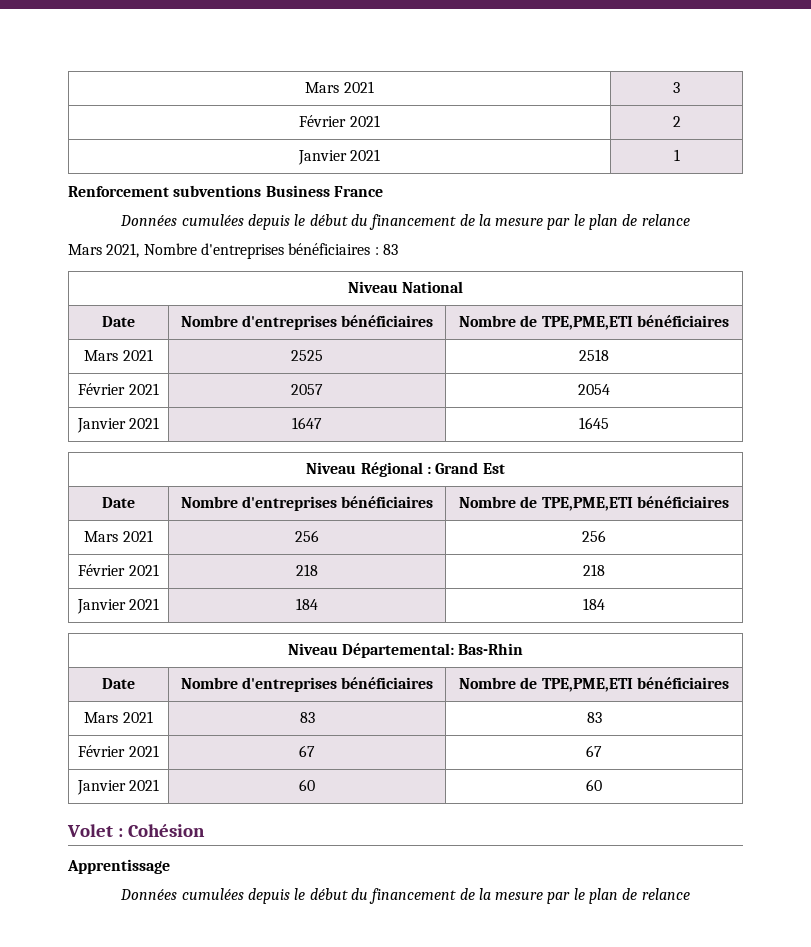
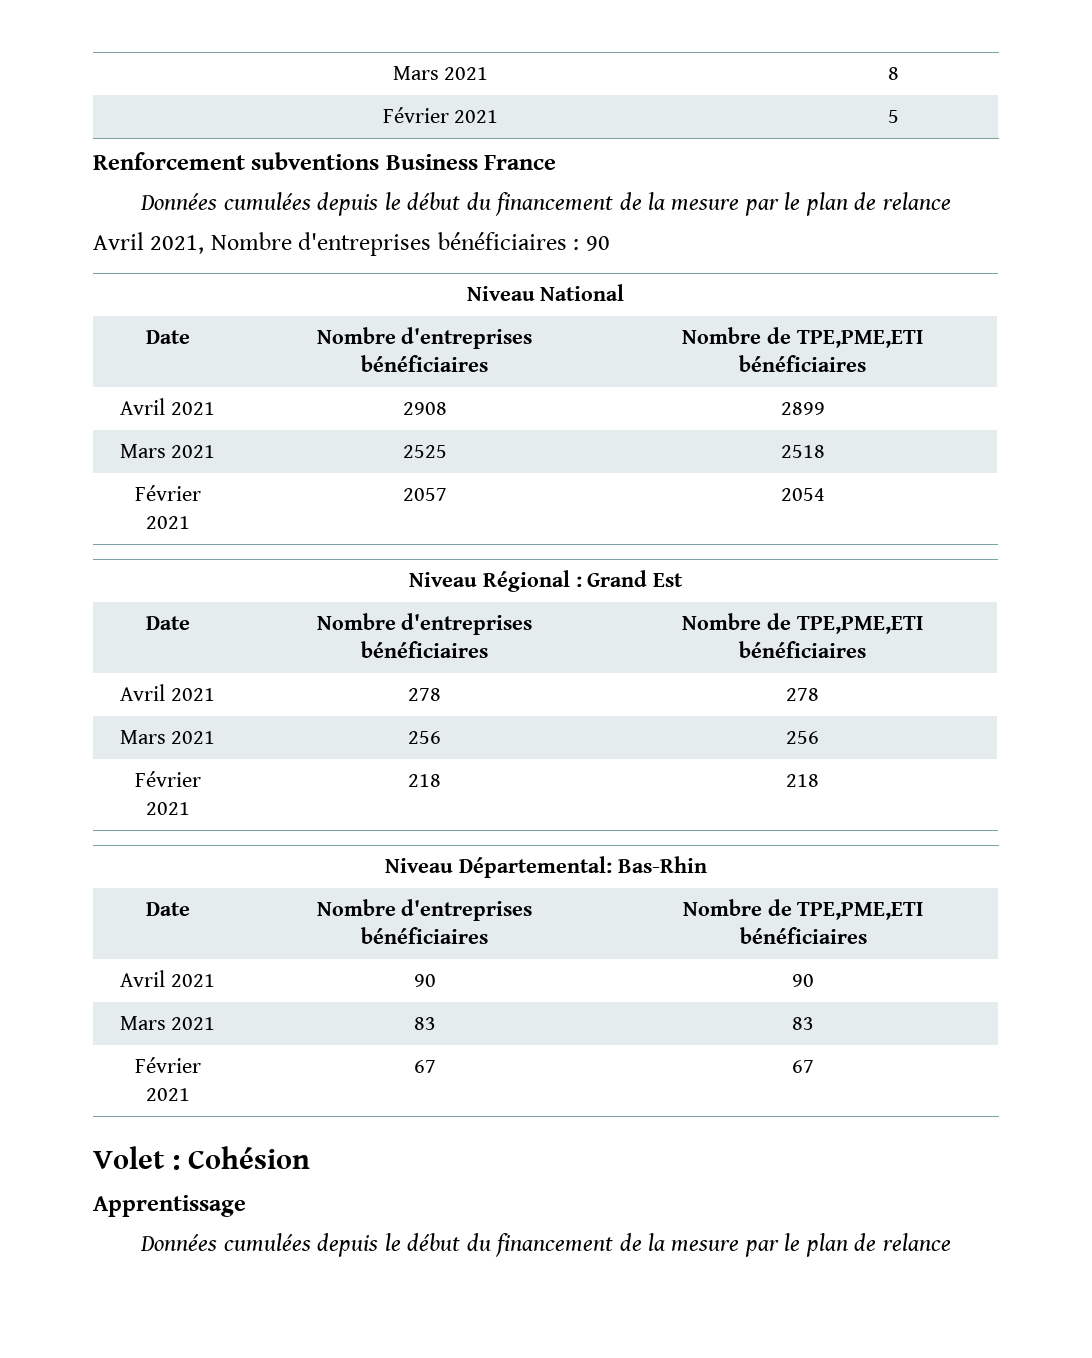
- Mars 2021 | 3
- Février 2021 | 2
- Janvier 2021 | 1
+ Mars 2021 | 8
+ Février 2021 | 5
- Mars 2021, Nombre d'entreprises bénéficiaires : 83
+ Avril 2021, Nombre d'entreprises bénéficiaires : 90
+ Avril 2021 | 2908 | 2899
- Janvier 2021 | 1647 | 1645
+ Avril 2021 | 278 | 278
- Janvier 2021 | 184 | 184
+ Avril 2021 | 90 | 90
- Janvier 2021 | 60 | 60

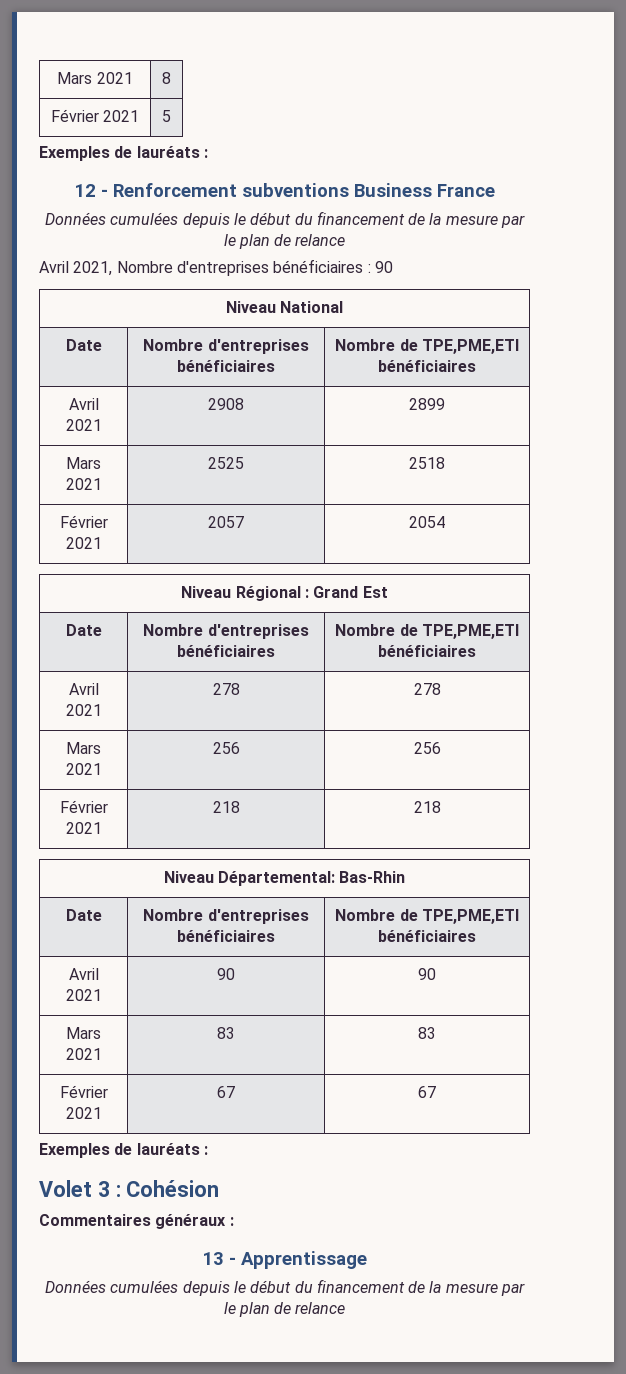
  Février 2021 | 5
- Renforcement subventions Business France
+ Exemples de lauréats :
+ 12 - Renforcement subventions Business France
  Février 2021 | 67 | 67
+ Exemples de lauréats :
- Volet : Cohésion
+ Volet 3 : Cohésion
- Apprentissage
+ Commentaires généraux :
+ 13 - Apprentissage

